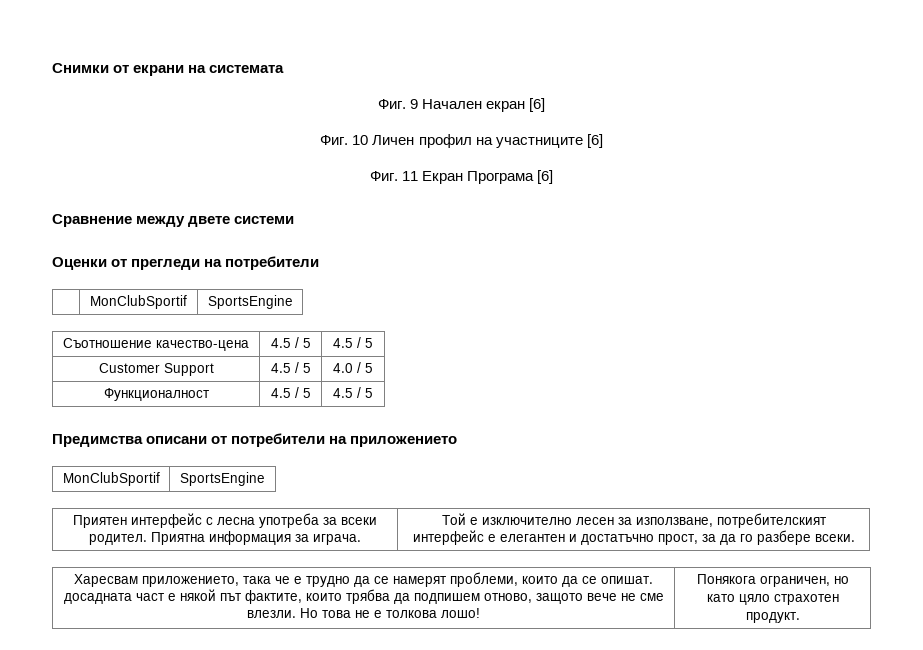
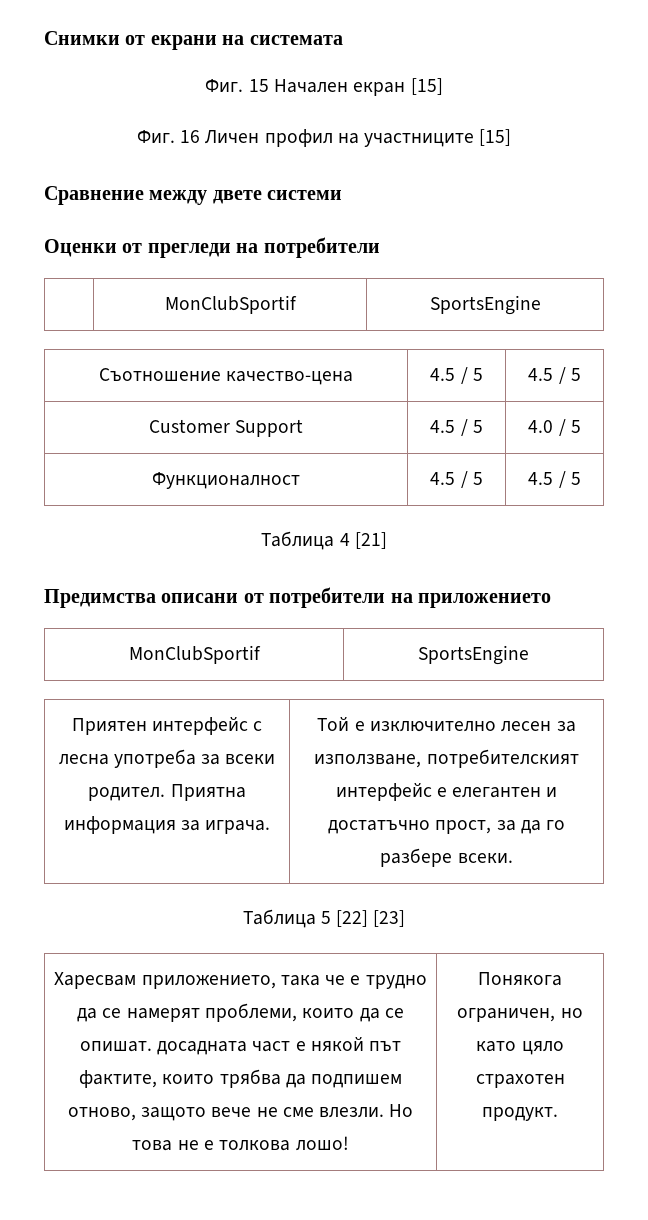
- Фиг. 9 Начален екран [6]
- Фиг. 10 Личен профил на участниците [6]
- Фиг. 11 Екран Програма [6]
+ Фиг. 15 Начален екран [15]
+ Фиг. 16 Личен профил на участниците [15]
+ Таблица 4 [21]
+ Таблица 5 [22] [23]

